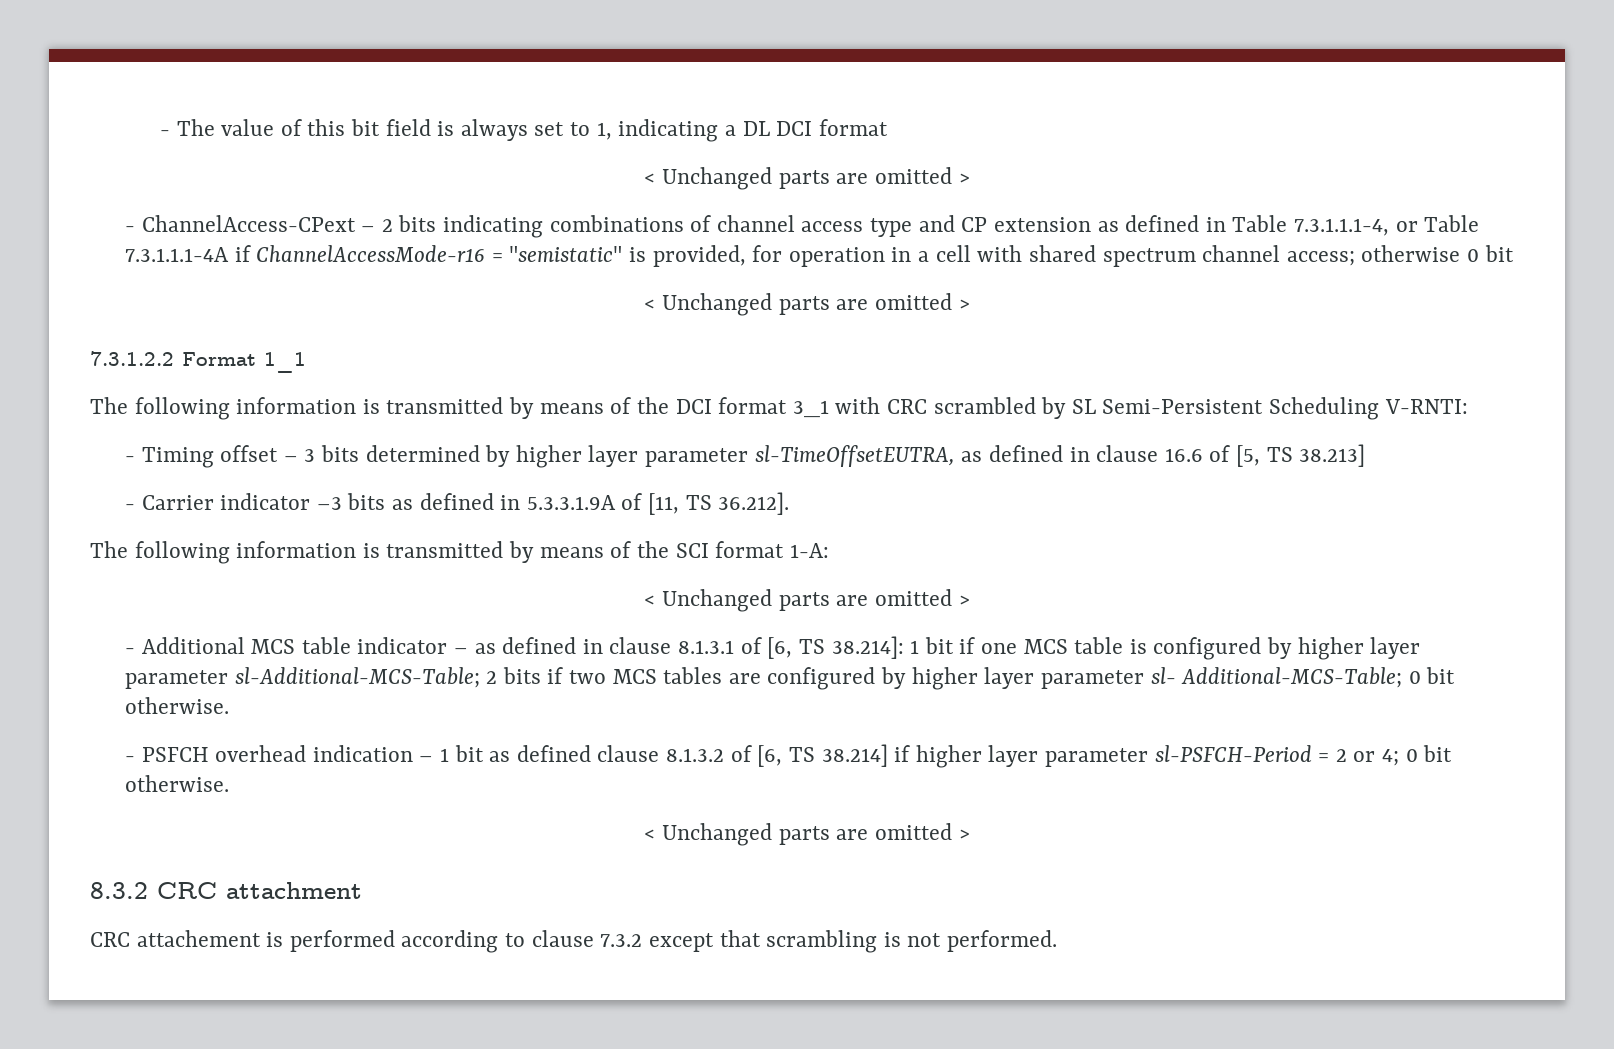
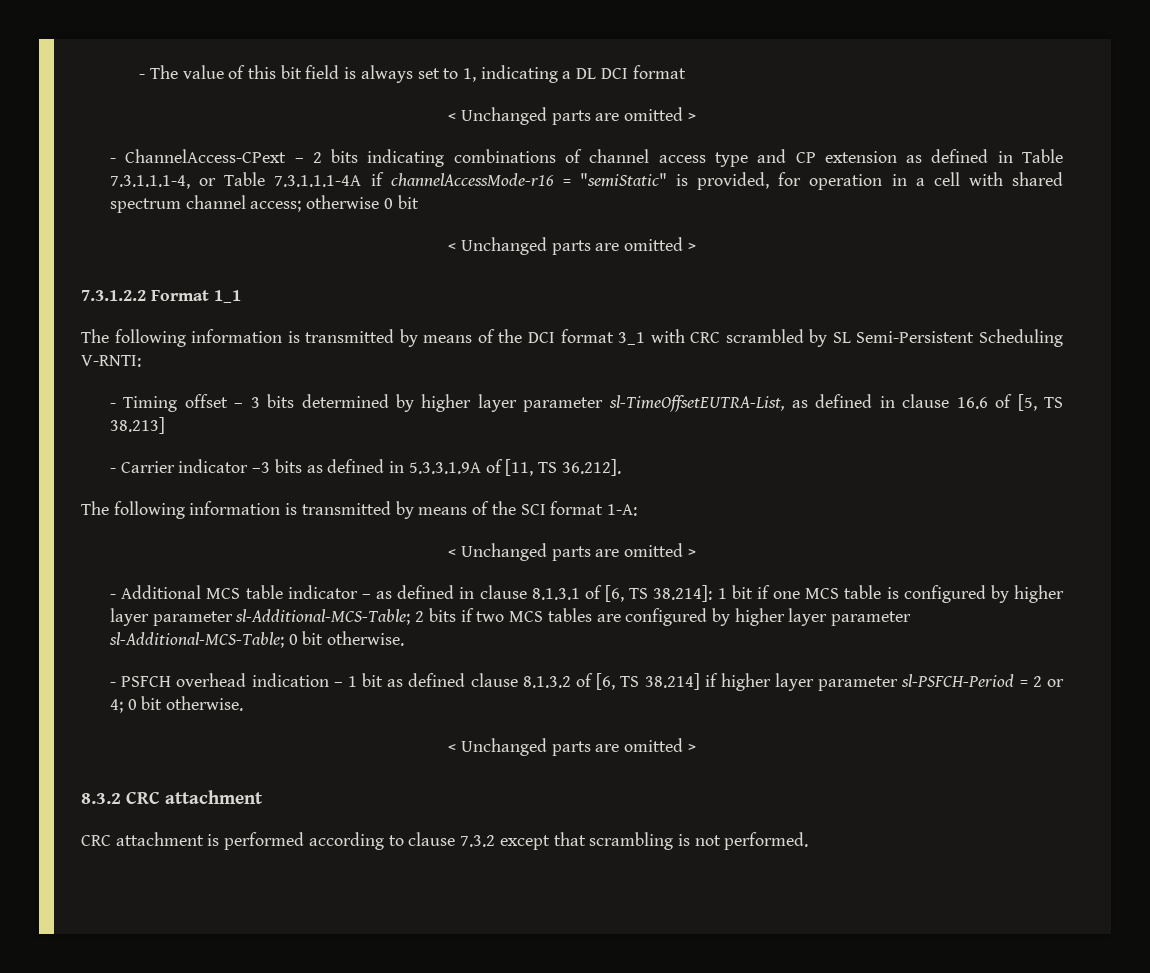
- - ChannelAccess-CPext – 2 bits indicating combinations of channel access type and CP extension as defined in Table 7.3.1.1.1-4, or Table 7.3.1.1.1-4A if ChannelAccessMode-r16 = "semistatic" is provided, for operation in a cell with shared spectrum channel access; otherwise 0 bit
+ - ChannelAccess-CPext – 2 bits indicating combinations of channel access type and CP extension as defined in Table 7.3.1.1.1-4, or Table 7.3.1.1.1-4A if channelAccessMode-r16 = "semiStatic" is provided, for operation in a cell with shared spectrum channel access; otherwise 0 bit
- - Timing offset – 3 bits determined by higher layer parameter sl-TimeOffsetEUTRA, as defined in clause 16.6 of [5, TS 38.213]
+ - Timing offset – 3 bits determined by higher layer parameter sl-TimeOffsetEUTRA-List, as defined in clause 16.6 of [5, TS 38.213]
- - Additional MCS table indicator – as defined in clause 8.1.3.1 of [6, TS 38.214]: 1 bit if one MCS table is configured by higher layer parameter sl-Additional-MCS-Table; 2 bits if two MCS tables are configured by higher layer parameter sl- Additional-MCS-Table; 0 bit otherwise.
+ - Additional MCS table indicator – as defined in clause 8.1.3.1 of [6, TS 38.214]: 1 bit if one MCS table is configured by higher layer parameter sl-Additional-MCS-Table; 2 bits if two MCS tables are configured by higher layer parameter sl-Additional-MCS-Table; 0 bit otherwise.
- CRC attachement is performed according to clause 7.3.2 except that scrambling is not performed.
+ CRC attachment is performed according to clause 7.3.2 except that scrambling is not performed.

